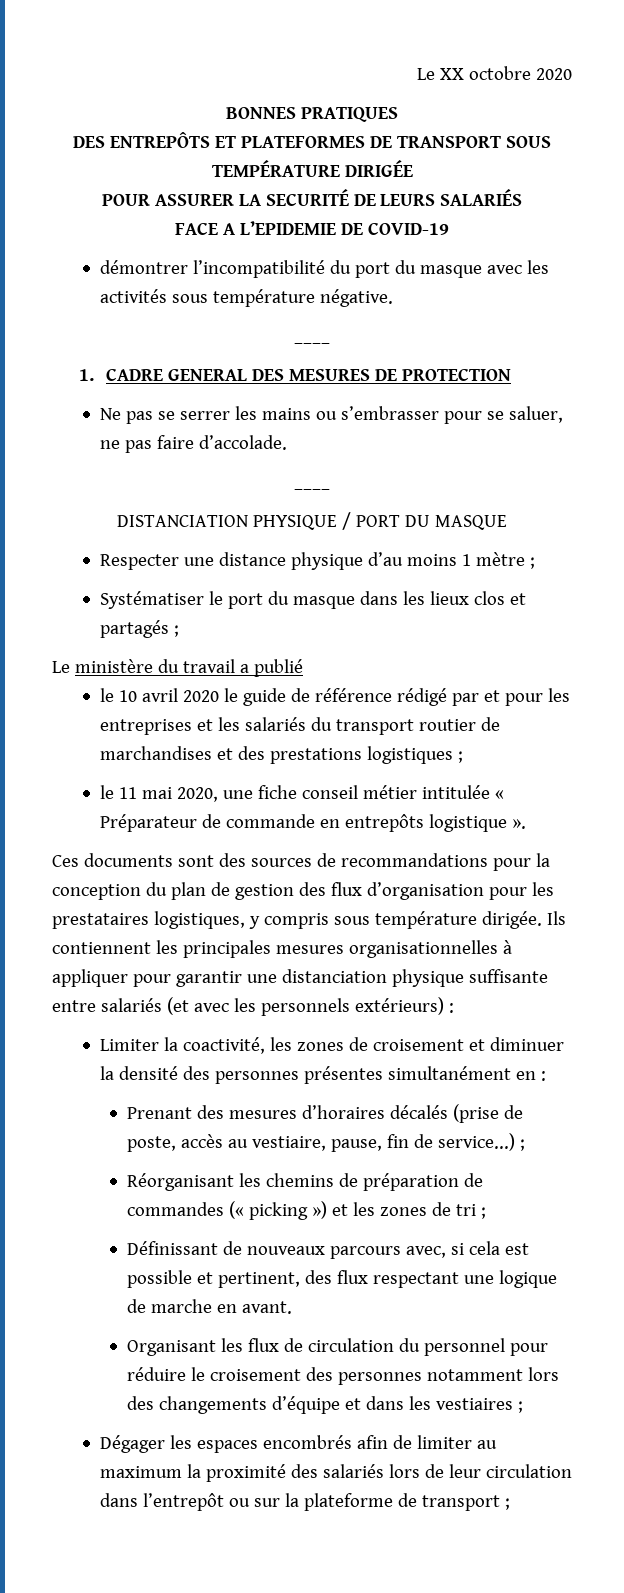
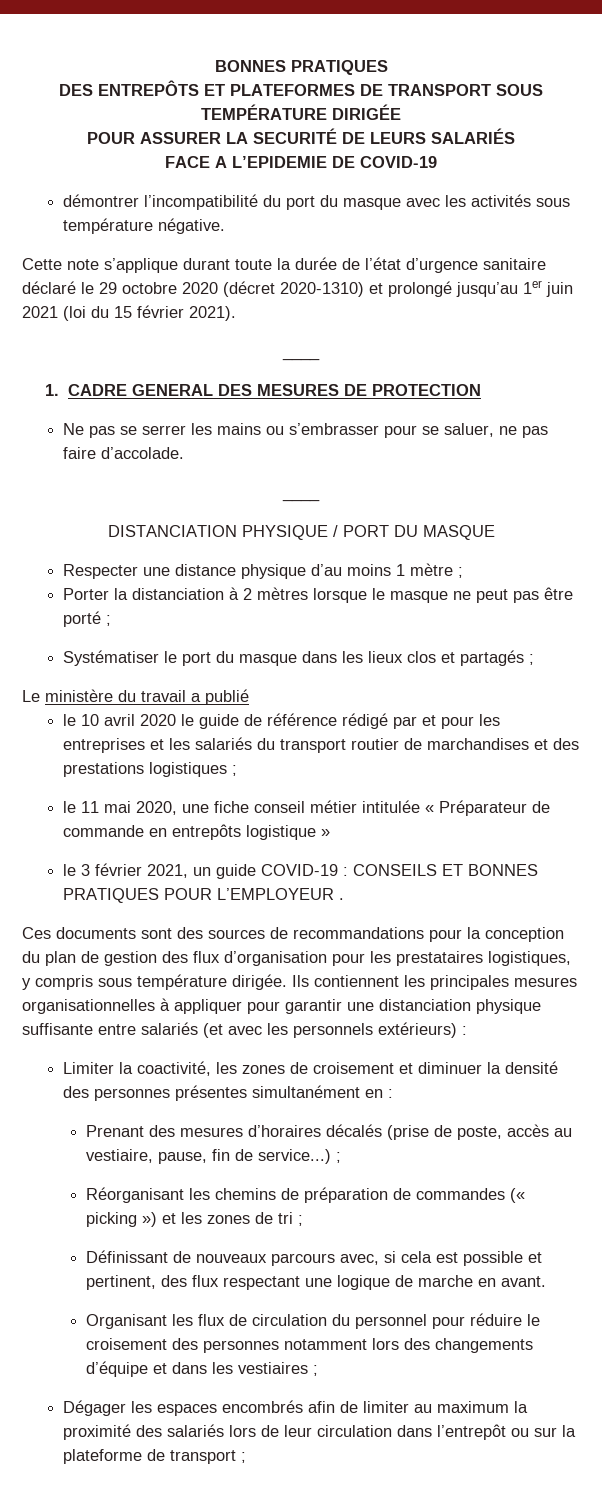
- Le XX octobre 2020
+ Cette note s’applique durant toute la durée de l’état d’urgence sanitaire déclaré le 29 octobre 2020 (décret 2020-1310) et prolongé jusqu’au 1er juin 2021 (loi du 15 février 2021).
+ Porter la distanciation à 2 mètres lorsque le masque ne peut pas être porté ;
- le 11 mai 2020, une fiche conseil métier intitulée « Préparateur de commande en entrepôts logistique ».
+ le 11 mai 2020, une fiche conseil métier intitulée « Préparateur de commande en entrepôts logistique »
+ le 3 février 2021, un guide COVID-19 : CONSEILS ET BONNES PRATIQUES POUR L’EMPLOYEUR .

